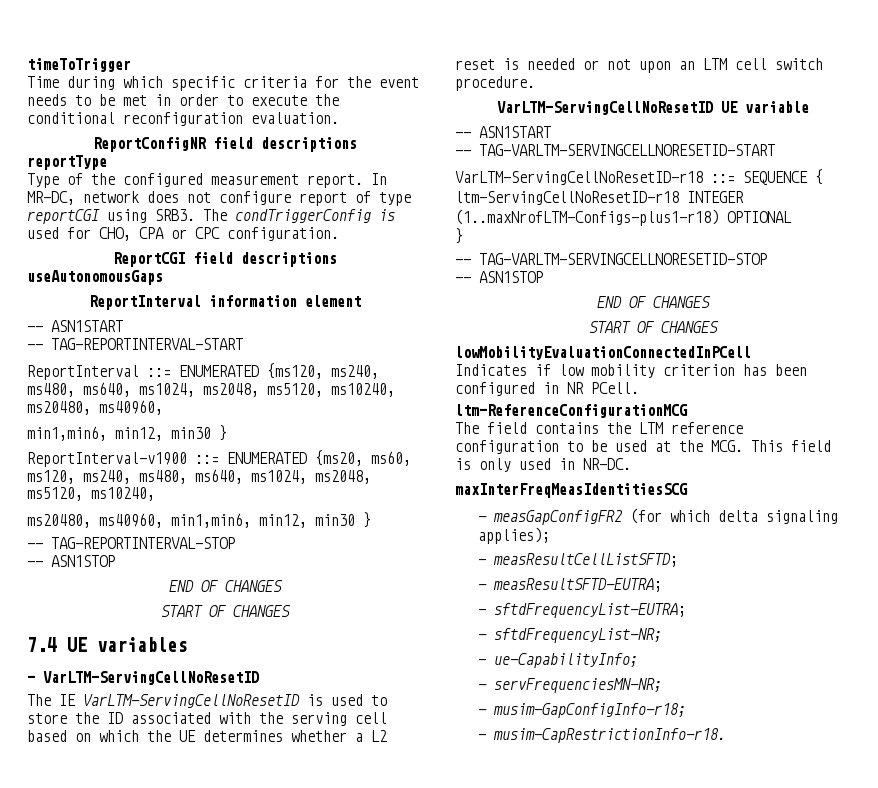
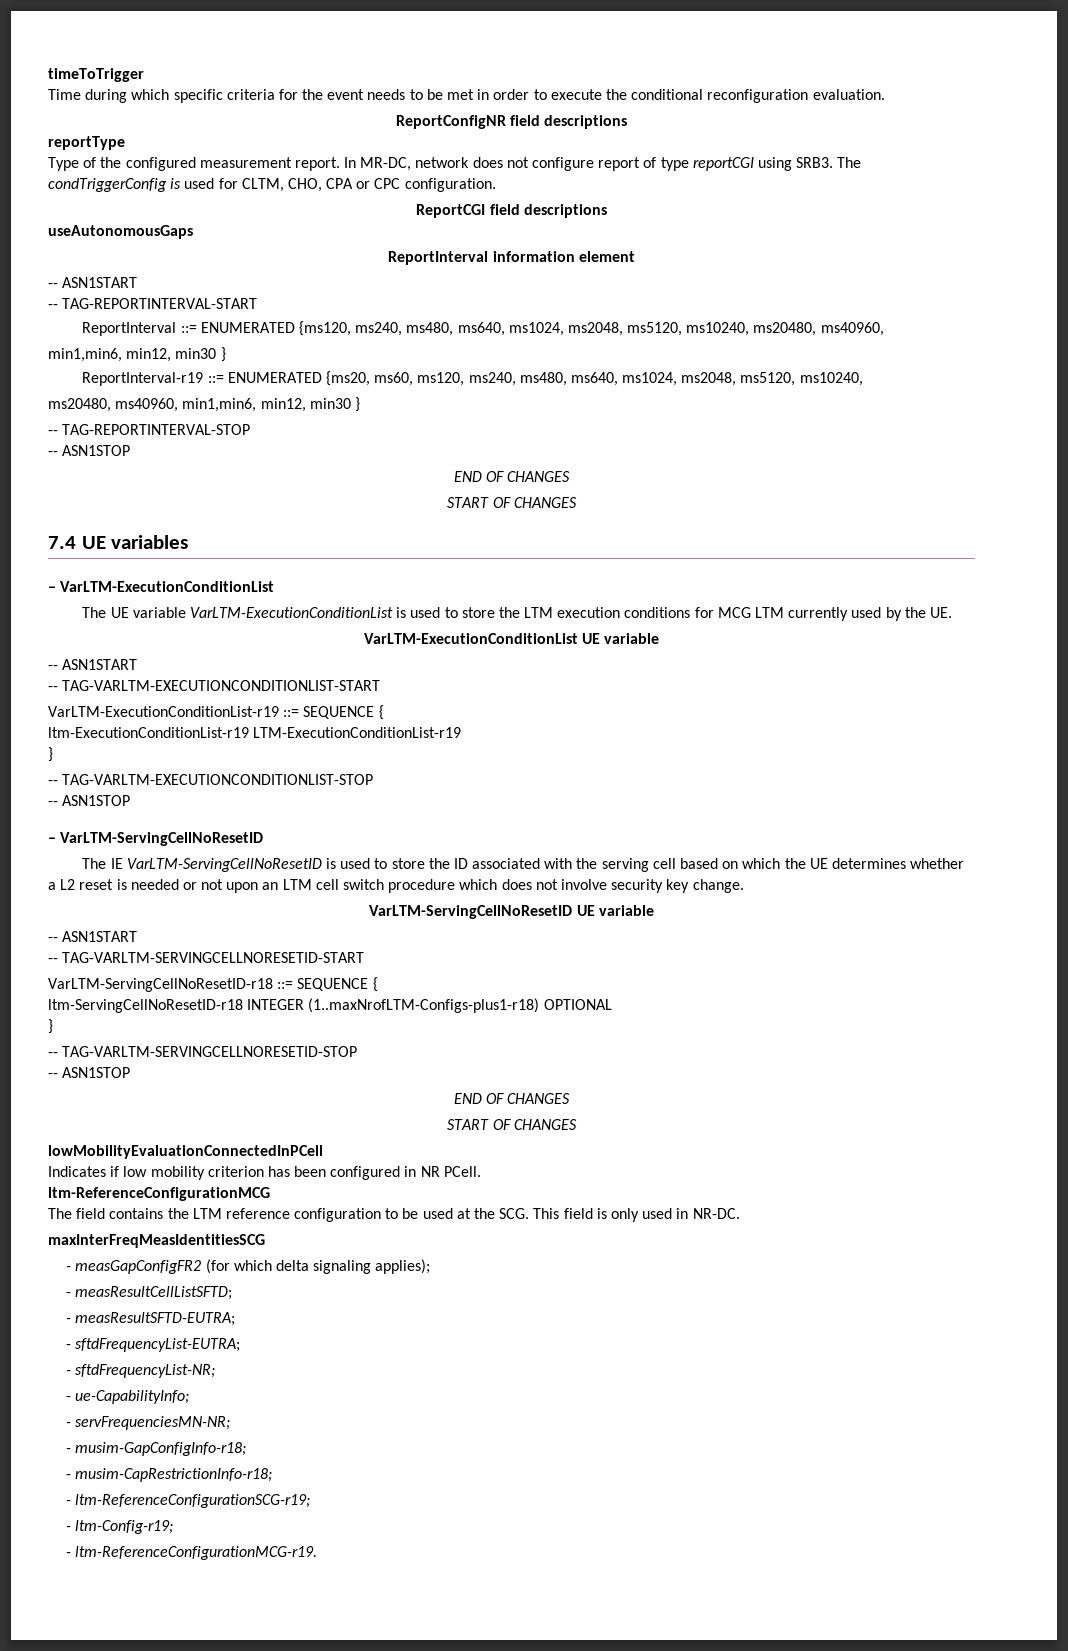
- The condTriggerConfig is used for CHO, CPA or CPC configuration.
+ The condTriggerConfig is used for CLTM, CHO, CPA or CPC configuration.
- ReportInterval-v1900 ::= ENUMERATED {ms20, ms60, ms120, ms240, ms480, ms640, ms1024, ms2048, ms5120, ms10240,
+ ReportInterval-r19 ::= ENUMERATED {ms20, ms60, ms120, ms240, ms480, ms640, ms1024, ms2048, ms5120, ms10240,
+ – VarLTM-ExecutionConditionList
+ The UE variable VarLTM-ExecutionConditionList is used to store the LTM execution conditions for MCG LTM currently used by the UE.
+ VarLTM-ExecutionConditionList UE variable
+ -- ASN1START
+ -- TAG-VARLTM-EXECUTIONCONDITIONLIST-START
+ VarLTM-ExecutionConditionList-r19 ::= SEQUENCE {
+ ltm-ExecutionConditionList-r19 LTM-ExecutionConditionList-r19
+ }
+ -- TAG-VARLTM-EXECUTIONCONDITIONLIST-STOP
+ -- ASN1STOP
- The IE VarLTM-ServingCellNoResetID is used to store the ID associated with the serving cell based on which the UE determines whether a L2 reset is needed or not upon an LTM cell switch procedure.
+ The IE VarLTM-ServingCellNoResetID is used to store the ID associated with the serving cell based on which the UE determines whether a L2 reset is needed or not upon an LTM cell switch procedure which does not involve security key change.
- The field contains the LTM reference configuration to be used at the MCG. This field is only used in NR-DC.
+ The field contains the LTM reference configuration to be used at the SCG. This field is only used in NR-DC.
- - musim-CapRestrictionInfo-r18.
+ - musim-CapRestrictionInfo-r18;
+ - ltm-ReferenceConfigurationSCG-r19;
+ - ltm-Config-r19;
+ - ltm-ReferenceConfigurationMCG-r19.

